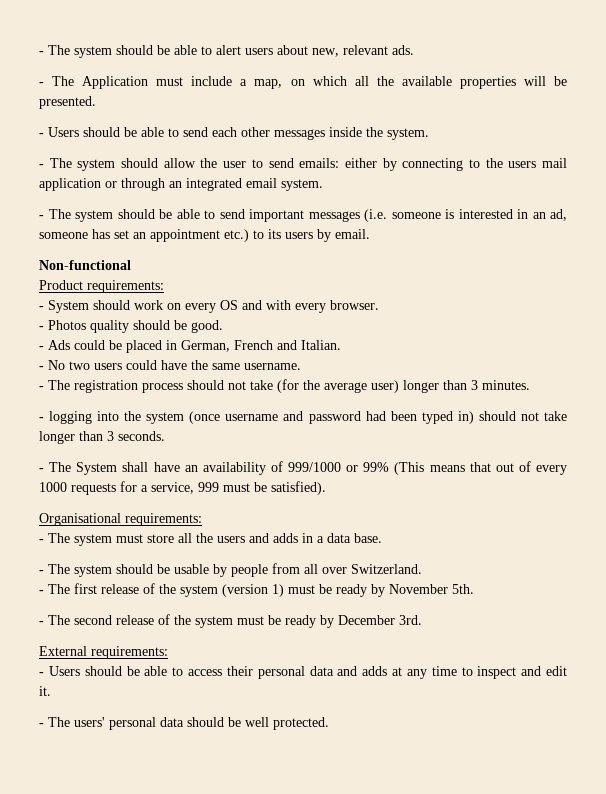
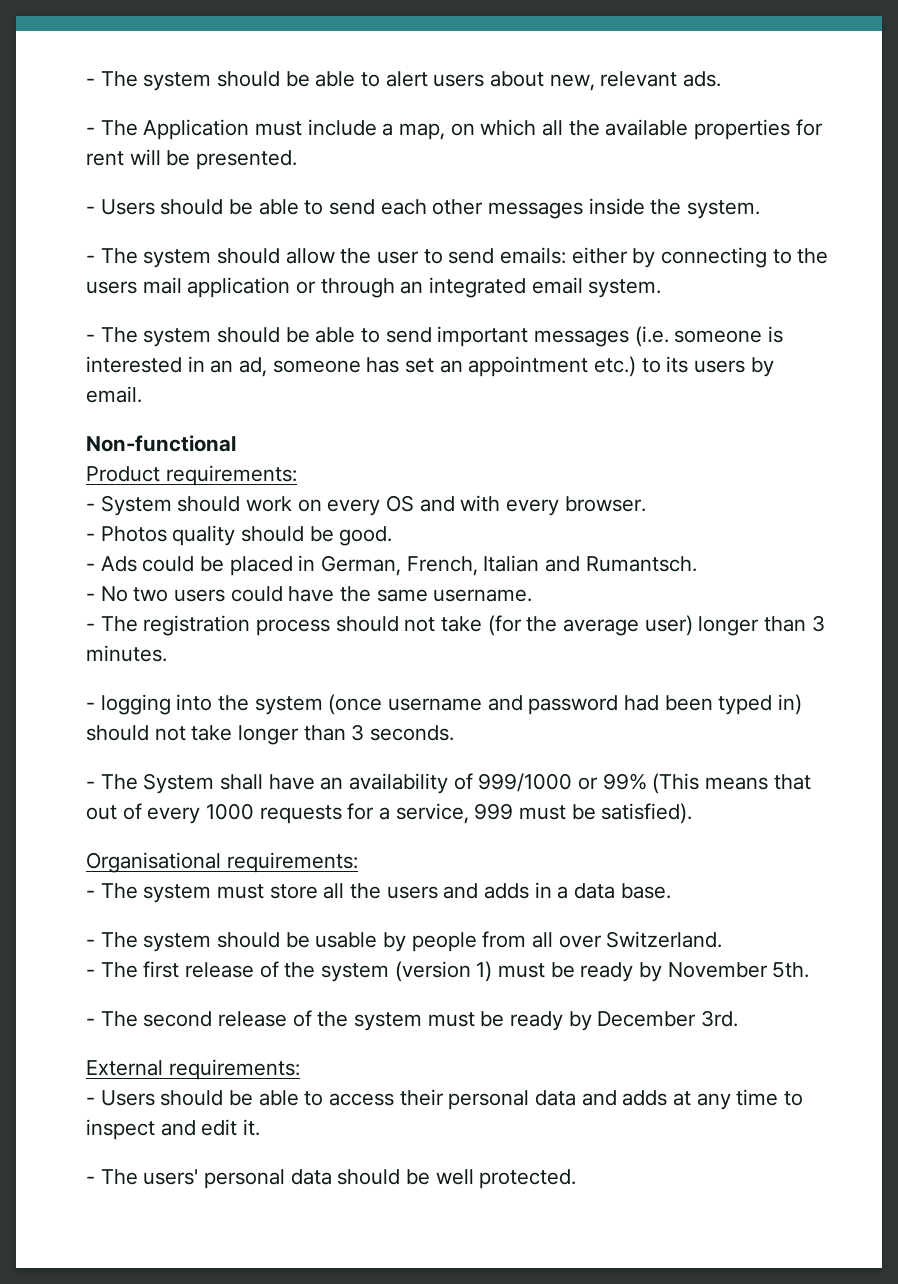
- - The Application must include a map, on which all the available properties will be presented.
+ - The Application must include a map, on which all the available properties for rent will be presented.
- - Ads could be placed in German, French and Italian.
+ - Ads could be placed in German, French, Italian and Rumantsch.

